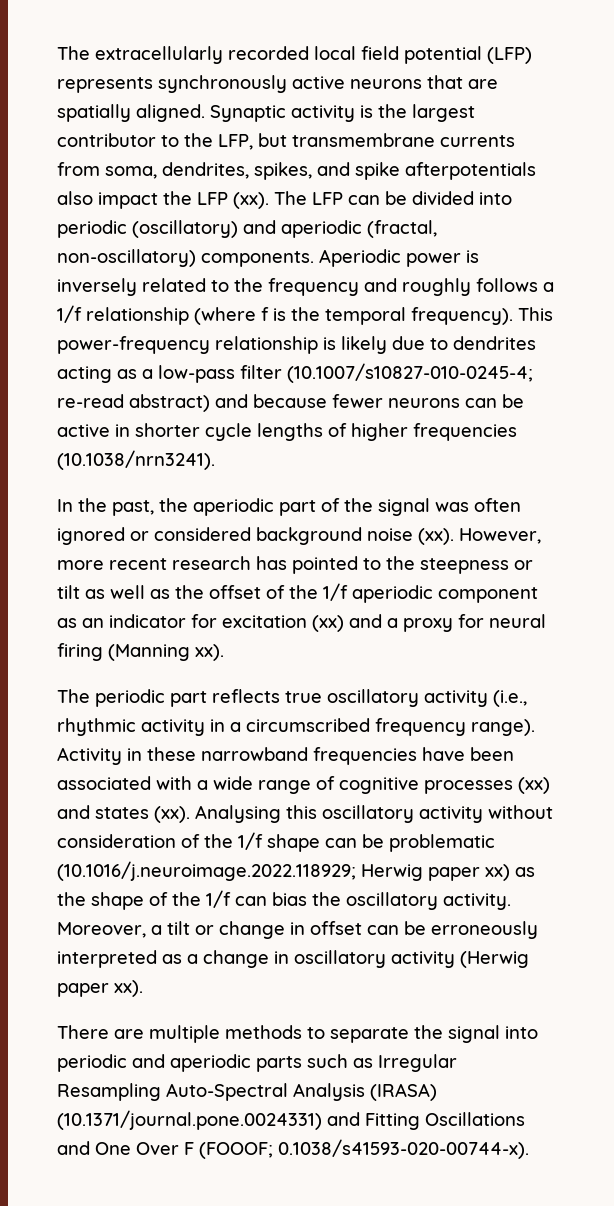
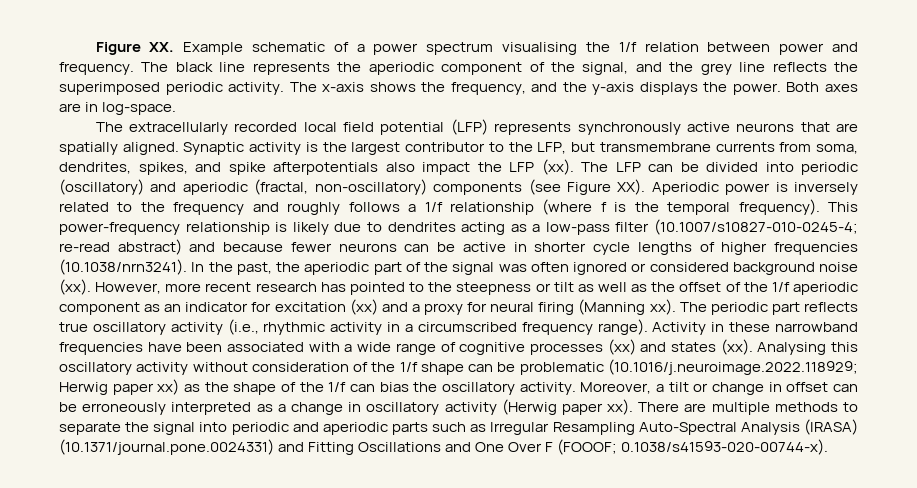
+ Figure XX. Example schematic of a power spectrum visualising the 1/f relation between power and frequency. The black line represents the aperiodic component of the signal, and the grey line reflects the superimposed periodic activity. The x-axis shows the frequency, and the y-axis displays the power. Both axes are in log-space.
- The LFP can be divided into periodic (oscillatory) and aperiodic (fractal, non-oscillatory) components. Aperiodic power is inversely related to the frequency and roughly follows a 1/f relationship (where f is the temporal frequency).
+ The LFP can be divided into periodic (oscillatory) and aperiodic (fractal, non-oscillatory) components (see Figure XX). Aperiodic power is inversely related to the frequency and roughly follows a 1/f relationship (where f is the temporal frequency).
- This power-frequency relationship is likely due to dendrites acting as a low-pass filter (10.1007/s10827-010-0245-4; re-read abstract) and because fewer neurons can be active in shorter cycle lengths of higher frequencies (10.1038/nrn3241).
- In the past, the aperiodic part of the signal was often ignored or considered background noise (xx).
+ This power-frequency relationship is likely due to dendrites acting as a low-pass filter (10.1007/s10827-010-0245-4; re-read abstract) and because fewer neurons can be active in shorter cycle lengths of higher frequencies (10.1038/nrn3241). In the past, the aperiodic part of the signal was often ignored or considered background noise (xx).
- However, more recent research has pointed to the steepness or tilt as well as the offset of the 1/f aperiodic component as an indicator for excitation (xx) and a proxy for neural firing (Manning xx).
- The periodic part reflects true oscillatory activity (i.e., rhythmic activity in a circumscribed frequency range).
+ However, more recent research has pointed to the steepness or tilt as well as the offset of the 1/f aperiodic component as an indicator for excitation (xx) and a proxy for neural firing (Manning xx). The periodic part reflects true oscillatory activity (i.e., rhythmic activity in a circumscribed frequency range).
- Moreover, a tilt or change in offset can be erroneously interpreted as a change in oscillatory activity (Herwig paper xx).
- There are multiple methods to separate the signal into periodic and aperiodic parts such as Irregular Resampling Auto-Spectral Analysis (IRASA) (10.1371/journal.pone.0024331) and Fitting Oscillations and One Over F (FOOOF; 0.1038/s41593-020-00744-x).
+ Moreover, a tilt or change in offset can be erroneously interpreted as a change in oscillatory activity (Herwig paper xx). There are multiple methods to separate the signal into periodic and aperiodic parts such as Irregular Resampling Auto-Spectral Analysis (IRASA) (10.1371/journal.pone.0024331) and Fitting Oscillations and One Over F (FOOOF; 0.1038/s41593-020-00744-x).

